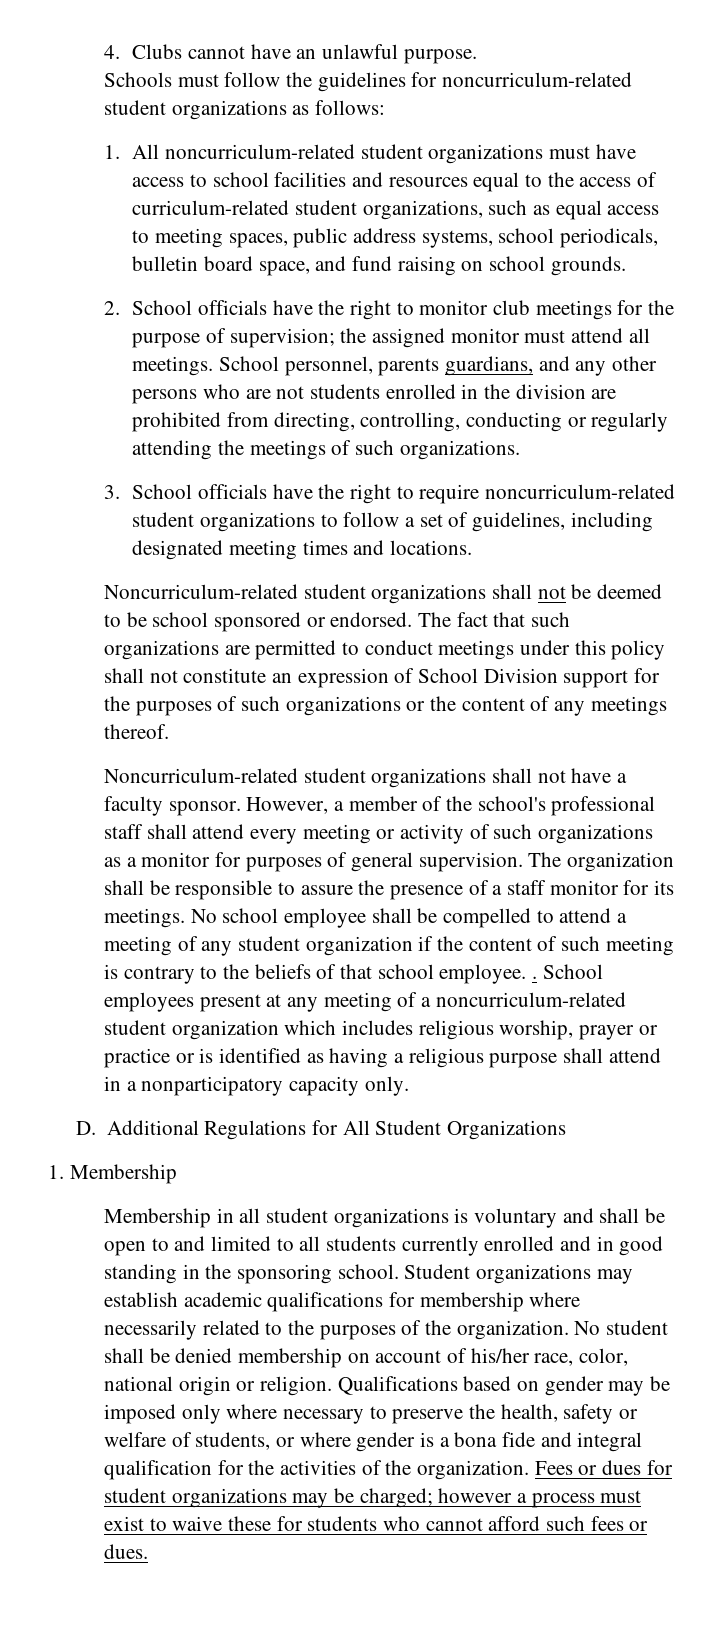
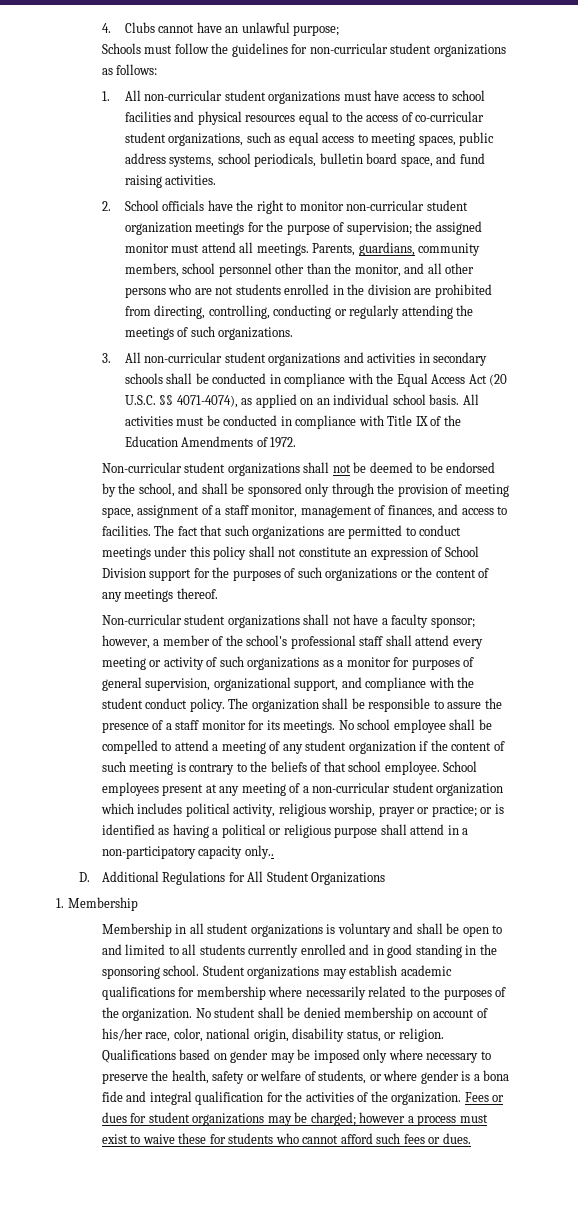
- 4. Clubs cannot have an unlawful purpose.
+ 4. Clubs cannot have an unlawful purpose;
- Schools must follow the guidelines for noncurriculum-related student organizations as follows:
+ Schools must follow the guidelines for non-curricular student organizations as follows:
- 1. All noncurriculum-related student organizations must have access to school facilities and resources equal to the access of curriculum-related student organizations, such as equal access to meeting spaces, public address systems, school periodicals, bulletin board space, and fund raising on school grounds.
+ 1. All non-curricular student organizations must have access to school facilities and physical resources equal to the access of co-curricular student organizations, such as equal access to meeting spaces, public address systems, school periodicals, bulletin board space, and fund raising activities.
- 2. School officials have the right to monitor club meetings for the purpose of supervision; the assigned monitor must attend all meetings.
+ 2. School officials have the right to monitor non-curricular student organization meetings for the purpose of supervision; the assigned monitor must attend all meetings.
- School personnel, parents guardians, and any other persons who are not students enrolled in the division are prohibited from directing, controlling, conducting or regularly attending the meetings of such organizations.
+ Parents, guardians, community members, school personnel other than the monitor, and all other persons who are not students enrolled in the division are prohibited from directing, controlling, conducting or regularly attending the meetings of such organizations.
- 3. School officials have the right to require noncurriculum-related student organizations to follow a set of guidelines, including designated meeting times and locations.
- Noncurriculum-related student organizations shall not be deemed to be school sponsored or endorsed.
+ 3. All non-curricular student organizations and activities in secondary schools shall be conducted in compliance with the Equal Access Act (20 U.S.C. §§ 4071-4074), as applied on an individual school basis. All activities must be conducted in compliance with Title IX of the Education Amendments of 1972.
+ Non-curricular student organizations shall not be deemed to be endorsed by the school, and shall be sponsored only through the provision of meeting space, assignment of a staff monitor, management of finances, and access to facilities.
- Noncurriculum-related student organizations shall not have a faculty sponsor. However, a member of the school's professional staff shall attend every meeting or activity of such organizations as a monitor for purposes of general supervision.
+ Non-curricular student organizations shall not have a faculty sponsor; however, a member of the school's professional staff shall attend every meeting or activity of such organizations as a monitor for purposes of general supervision, organizational support, and compliance with the student conduct policy.
- No school employee shall be compelled to attend a meeting of any student organization if the content of such meeting is contrary to the beliefs of that school employee. .
+ No school employee shall be compelled to attend a meeting of any student organization if the content of such meeting is contrary to the beliefs of that school employee.
- School employees present at any meeting of a noncurriculum-related student organization which includes religious worship, prayer or practice or is identified as having a religious purpose shall attend in a nonparticipatory capacity only.
+ School employees present at any meeting of a non-curricular student organization which includes political activity, religious worship, prayer or practice; or is identified as having a political or religious purpose shall attend in a non-participatory capacity only..
- No student shall be denied membership on account of his/her race, color, national origin or religion.
+ No student shall be denied membership on account of his/her race, color, national origin, disability status, or religion.

